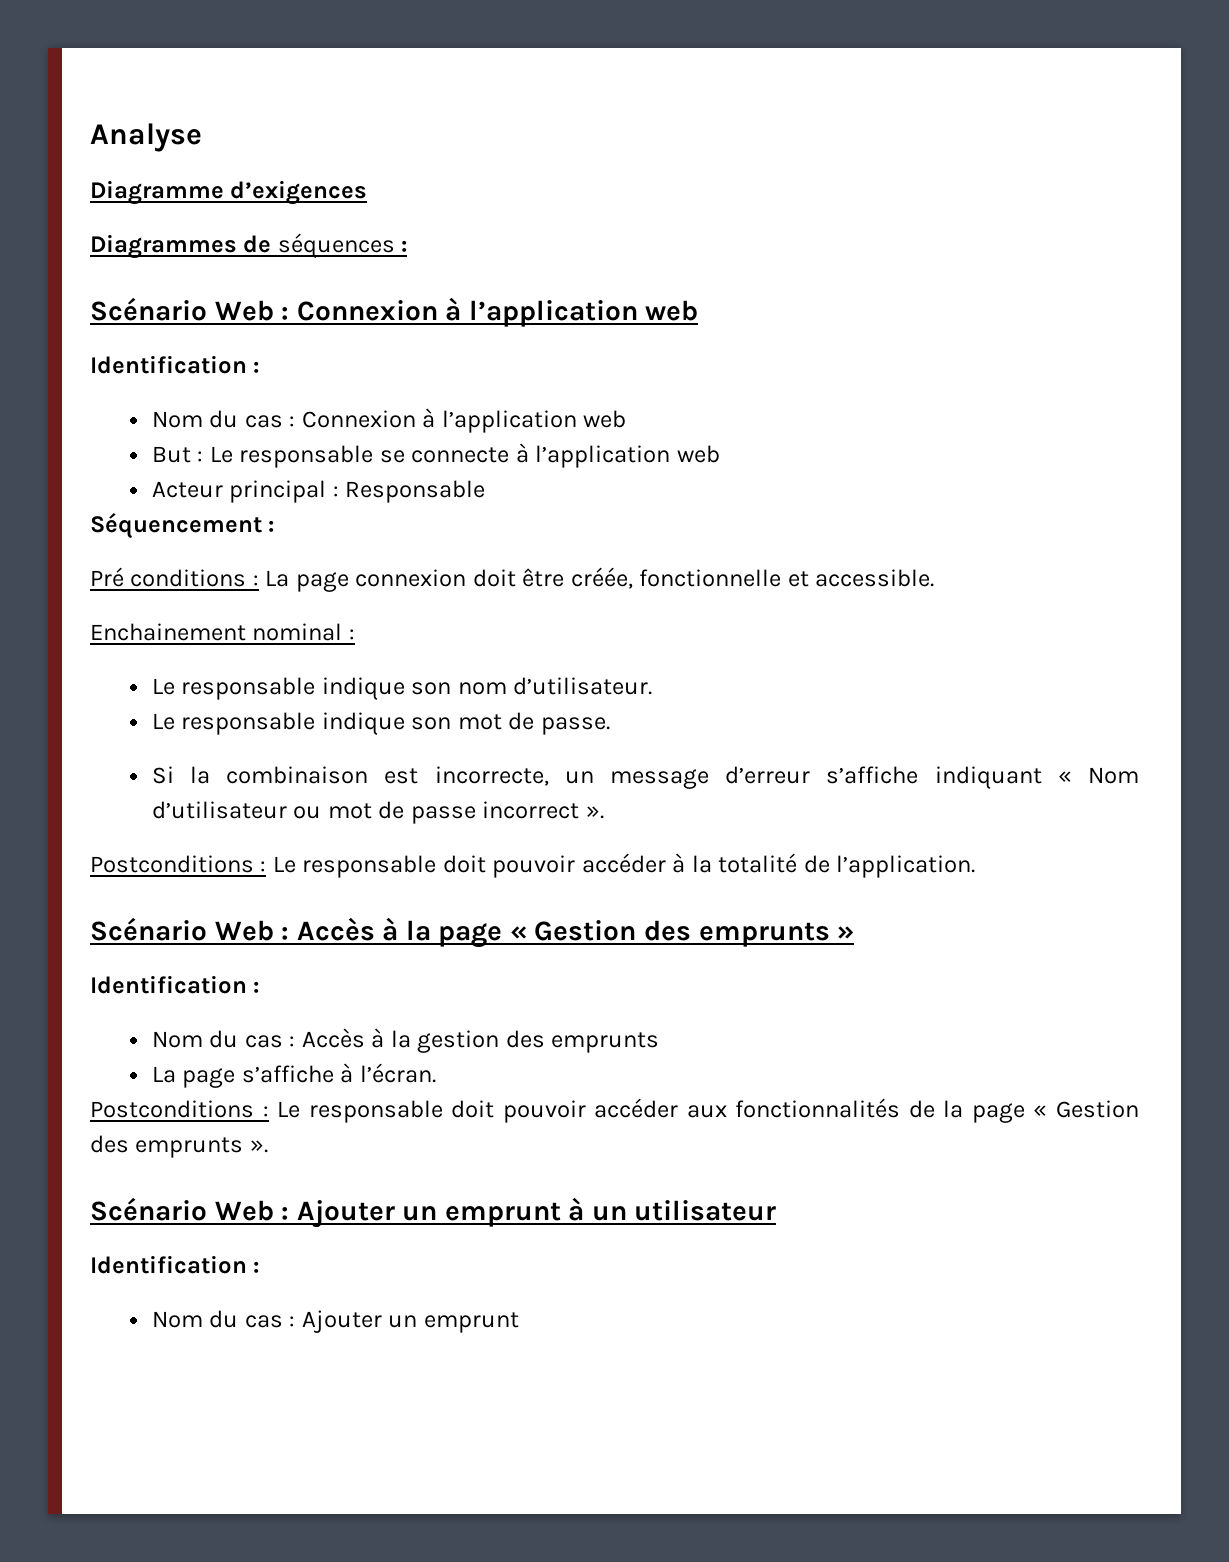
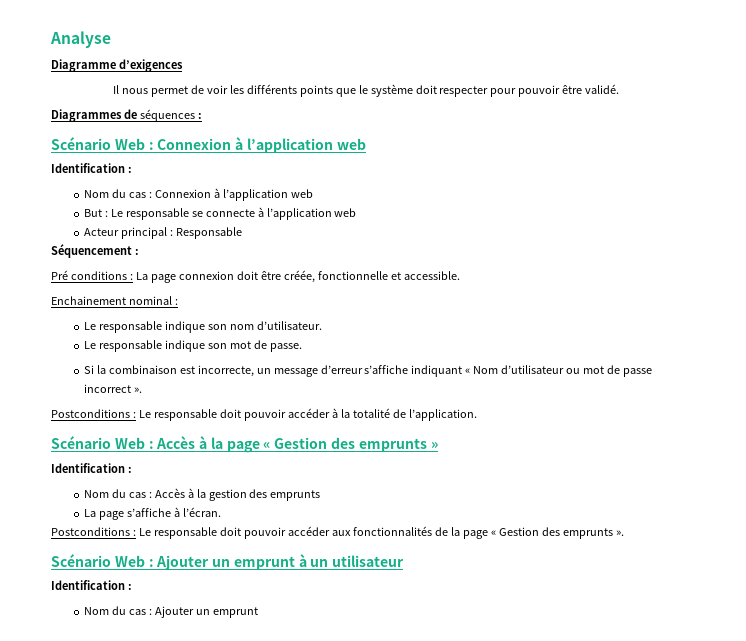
+ Il nous permet de voir les différents points que le système doit respecter pour pouvoir être validé.

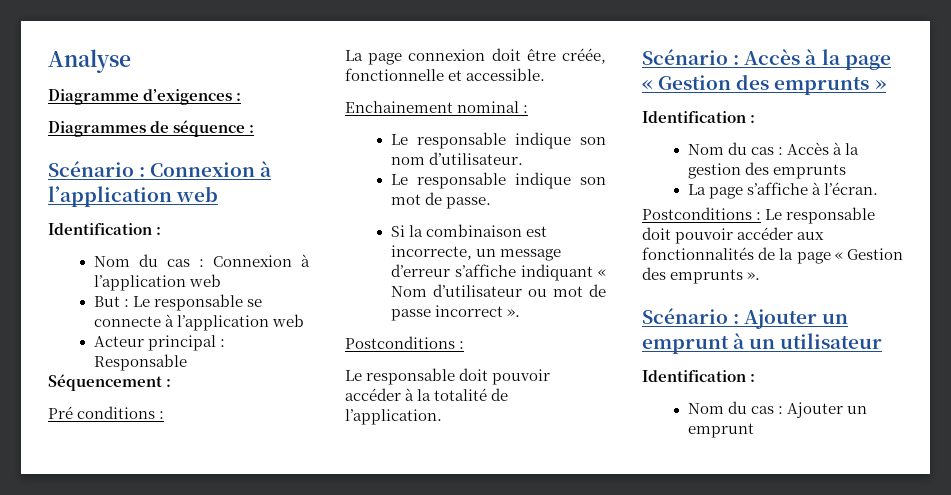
- Diagramme d’exigences
- Il nous permet de voir les différents points que le système doit respecter pour pouvoir être validé.
+ Diagramme d’exigences :
- Diagrammes de séquences :
+ Diagrammes de séquence :
- Scénario Web : Connexion à l’application web
+ Scénario : Connexion à l’application web
- Pré conditions : La page connexion doit être créée, fonctionnelle et accessible.
+ Pré conditions :
+ La page connexion doit être créée, fonctionnelle et accessible.
  Si la combinaison est incorrecte, un message d’erreur s’affiche indiquant « Nom d’utilisateur ou mot de passe incorrect ».
- Postconditions : Le responsable doit pouvoir accéder à la totalité de l’application.
+ Postconditions :
+ Le responsable doit pouvoir accéder à la totalité de l’application.
- Scénario Web : Accès à la page « Gestion des emprunts »
+ Scénario : Accès à la page « Gestion des emprunts »
- Scénario Web : Ajouter un emprunt à un utilisateur
+ Scénario : Ajouter un emprunt à un utilisateur

